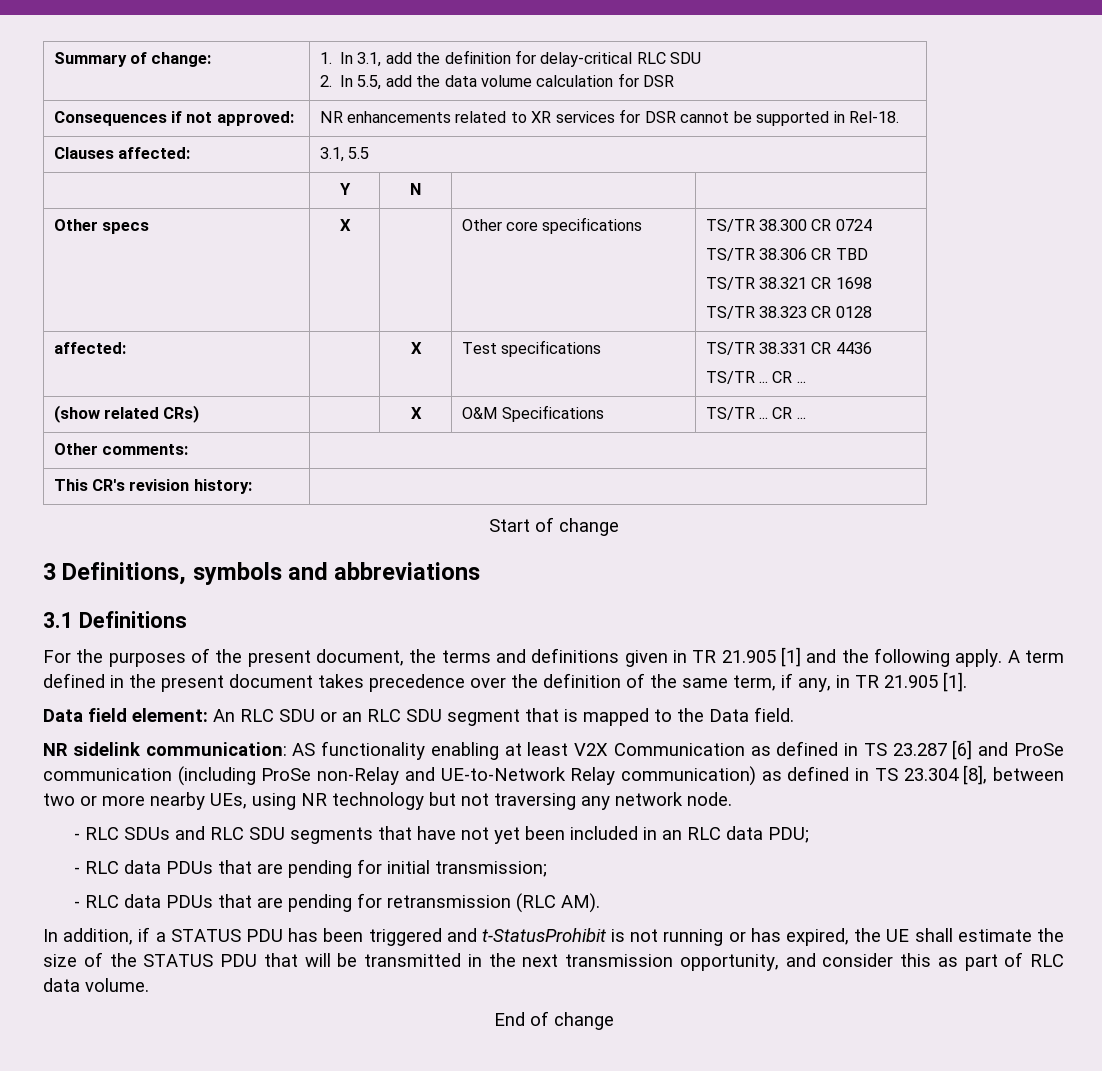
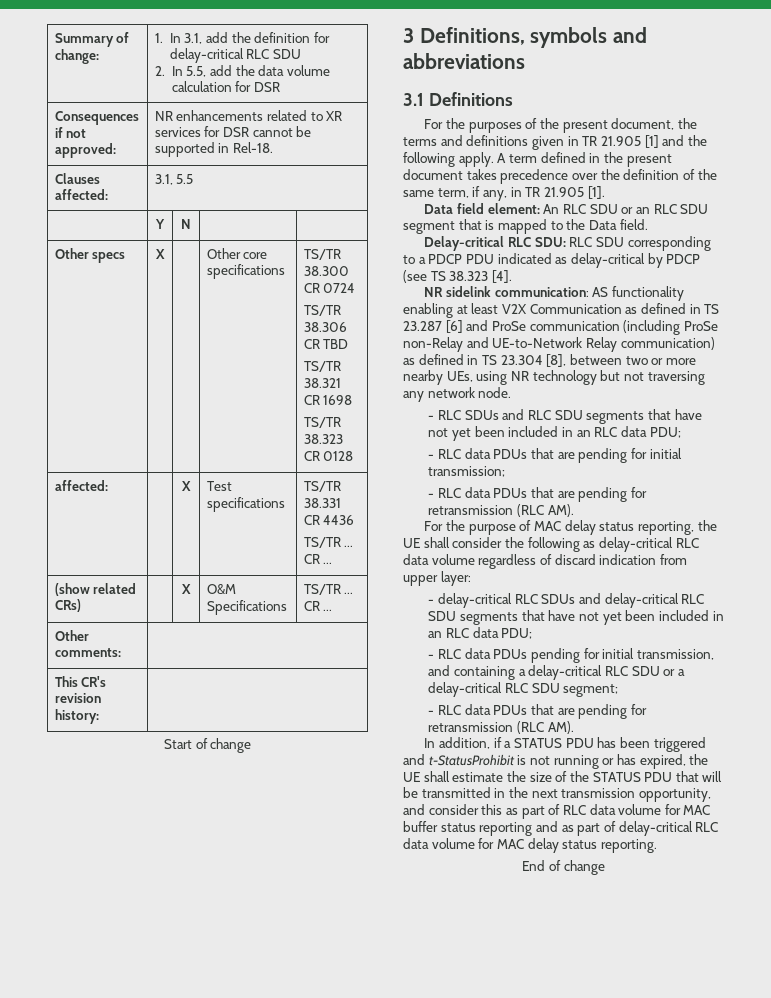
+ Delay-critical RLC SDU: RLC SDU corresponding to a PDCP PDU indicated as delay-critical by PDCP (see TS 38.323 [4].
+ For the purpose of MAC delay status reporting, the UE shall consider the following as delay-critical RLC data volume regardless of discard indication from upper layer:
+ - delay-critical RLC SDUs and delay-critical RLC SDU segments that have not yet been included in an RLC data PDU;
+ - RLC data PDUs pending for initial transmission, and containing a delay-critical RLC SDU or a delay-critical RLC SDU segment;
+ - RLC data PDUs that are pending for retransmission (RLC AM).
- In addition, if a STATUS PDU has been triggered and t-StatusProhibit is not running or has expired, the UE shall estimate the size of the STATUS PDU that will be transmitted in the next transmission opportunity, and consider this as part of RLC data volume.
+ In addition, if a STATUS PDU has been triggered and t-StatusProhibit is not running or has expired, the UE shall estimate the size of the STATUS PDU that will be transmitted in the next transmission opportunity, and consider this as part of RLC data volume for MAC buffer status reporting and as part of delay-critical RLC data volume for MAC delay status reporting.

